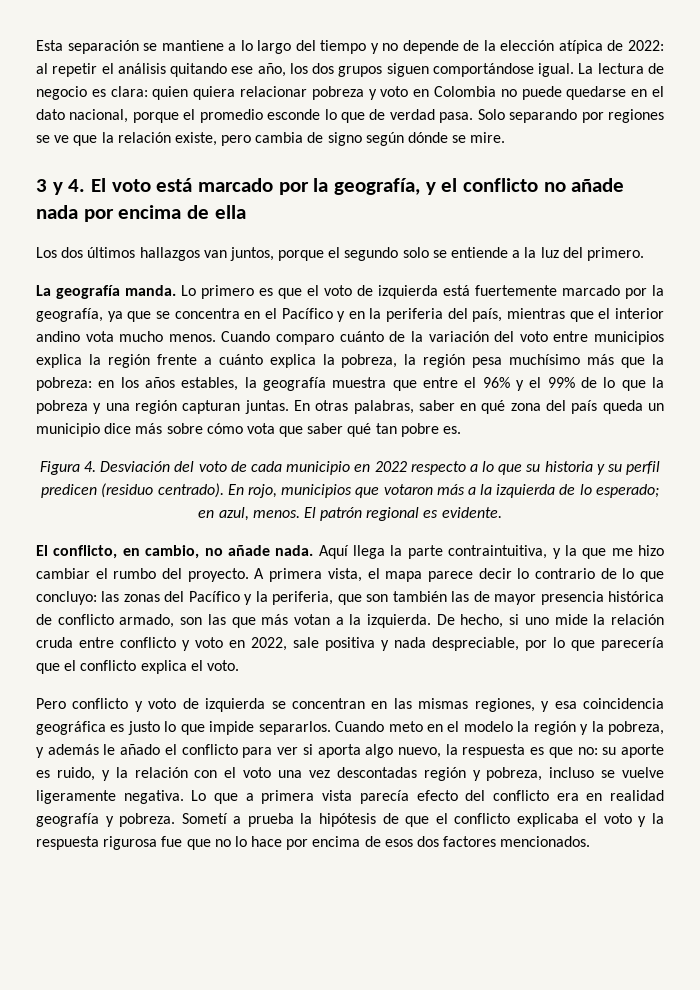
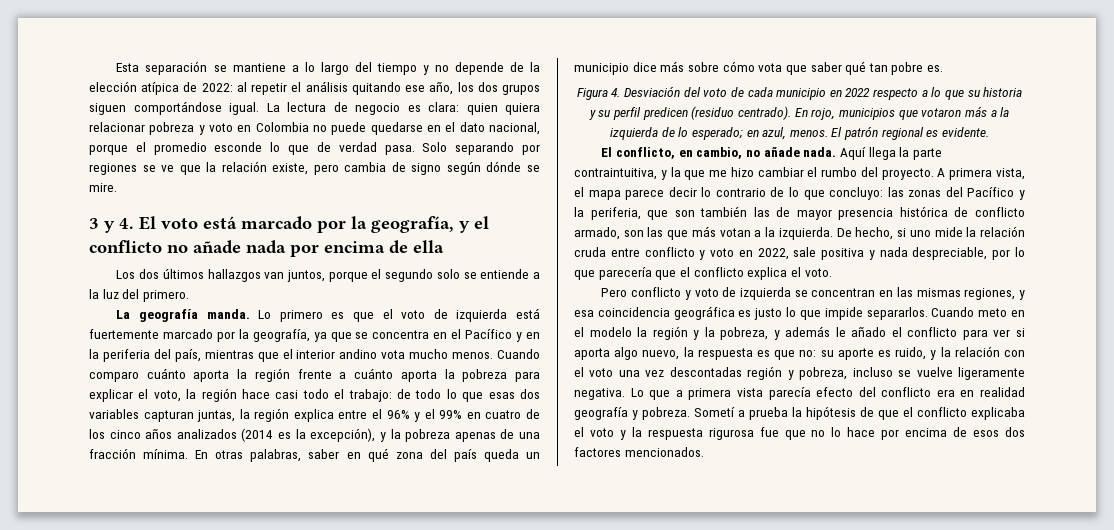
- Cuando comparo cuánto de la variación del voto entre municipios explica la región frente a cuánto explica la pobreza, la región pesa muchísimo más que la pobreza: en los años estables, la geografía muestra que entre el 96% y el 99% de lo que la pobreza y una región capturan juntas.
+ Cuando comparo cuánto aporta la región frente a cuánto aporta la pobreza para explicar el voto, la región hace casi todo el trabajo: de todo lo que esas dos variables capturan juntas, la región explica entre el 96% y el 99% en cuatro de los cinco años analizados (2014 es la excepción), y la pobreza apenas de una fracción mínima.

